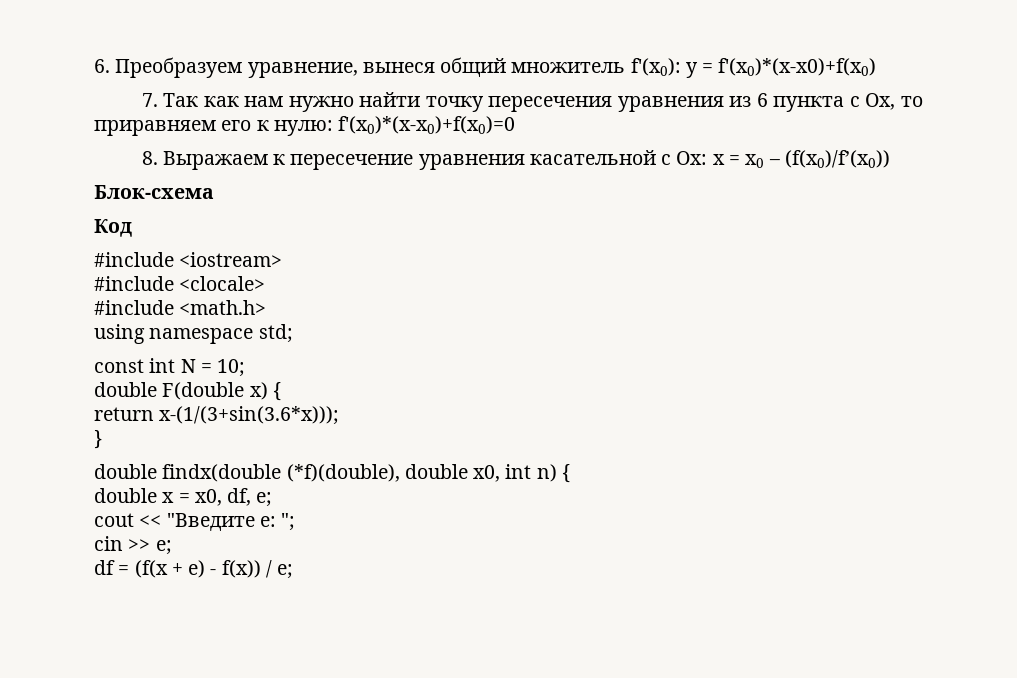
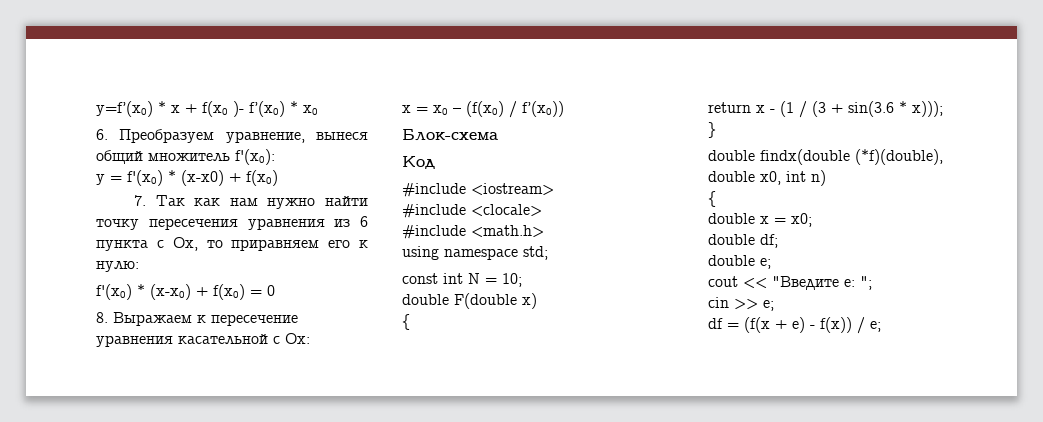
+ y=f’(x0) * x + f(x0 )- f’(x0) * x0
- 6. Преобразуем уравнение, вынеся общий множитель f'(x0): y = f'(x0)*(x-x0)+f(x0)
+ 6. Преобразуем уравнение, вынеся общий множитель f'(x0):
+ y = f'(x0) * (x-x0) + f(x0)
- 7. Так как нам нужно найти точку пересечения уравнения из 6 пункта с Ох, то приравняем его к нулю: f'(x0)*(x-x0)+f(x0)=0
+ 7. Так как нам нужно найти точку пересечения уравнения из 6 пункта с Ох, то приравняем его к нулю:
+ f'(x0) * (x-x0) + f(x0) = 0
- 8. Выражаем к пересечение уравнения касательной с Ох: x = x0 – (f(x0)/f’(x0))
+ 8. Выражаем к пересечение уравнения касательной с Ох:
+ x = x0 – (f(x0) / f’(x0))
- double F(double x) {
+ double F(double x)
+ {
- return x-(1/(3+sin(3.6*x)));
+ return x - (1 / (3 + sin(3.6 * x)));
- double findx(double (*f)(double), double x0, int n) {
+ double findx(double (*f)(double), double x0, int n)
+ {
- double x = x0, df, e;
+ double x = x0;
+ double df;
+ double e;

